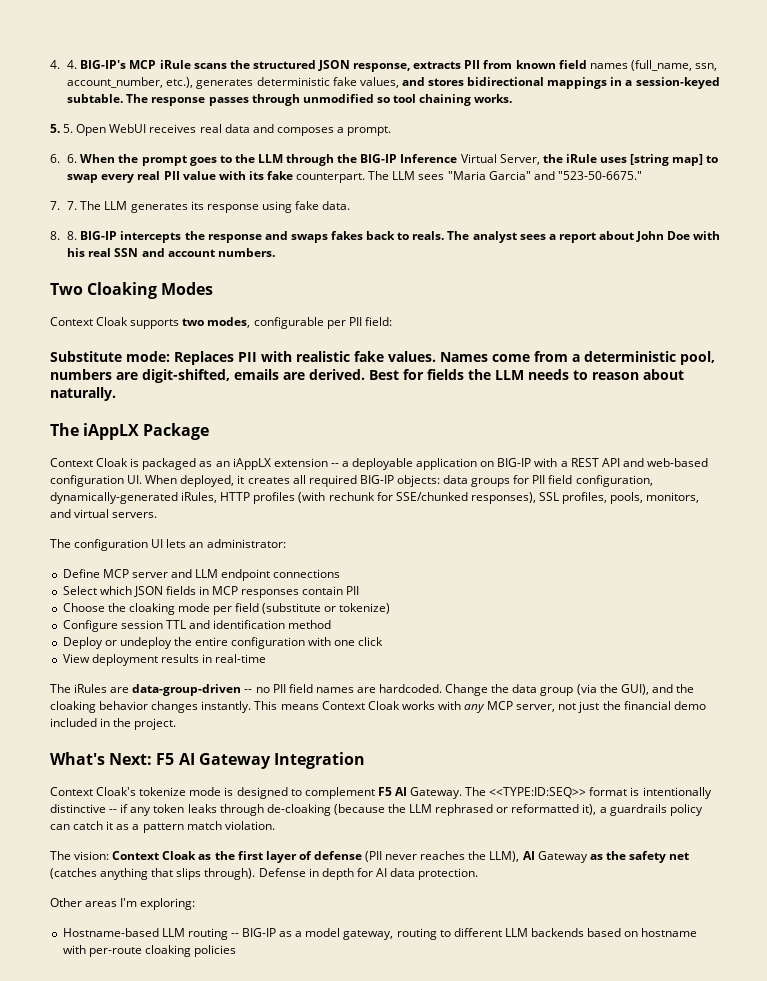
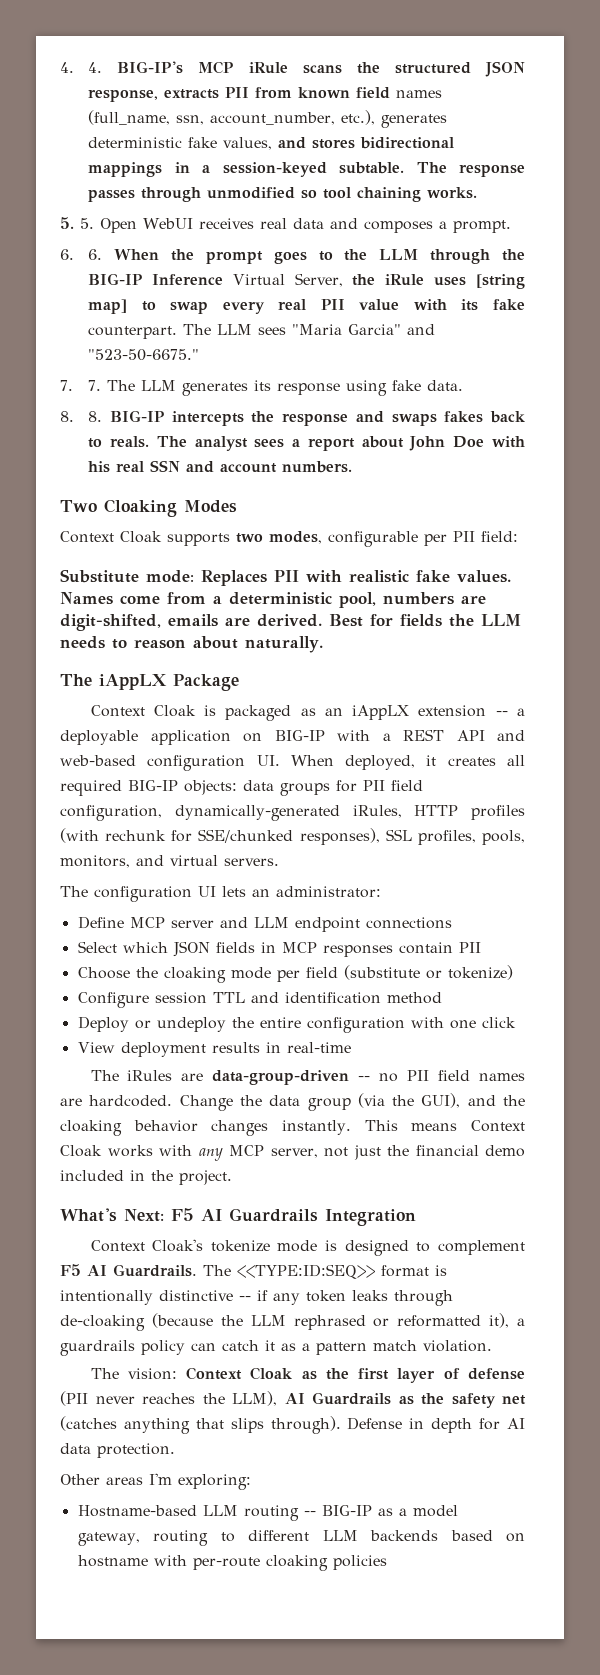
- What's Next: F5 AI Gateway Integration
+ What's Next: F5 AI Guardrails Integration
- Context Cloak's tokenize mode is designed to complement F5 AI Gateway.
+ Context Cloak's tokenize mode is designed to complement F5 AI Guardrails.
- The vision: Context Cloak as the first layer of defense (PII never reaches the LLM), AI Gateway as the safety net (catches anything that slips through).
+ The vision: Context Cloak as the first layer of defense (PII never reaches the LLM), AI Guardrails as the safety net (catches anything that slips through).

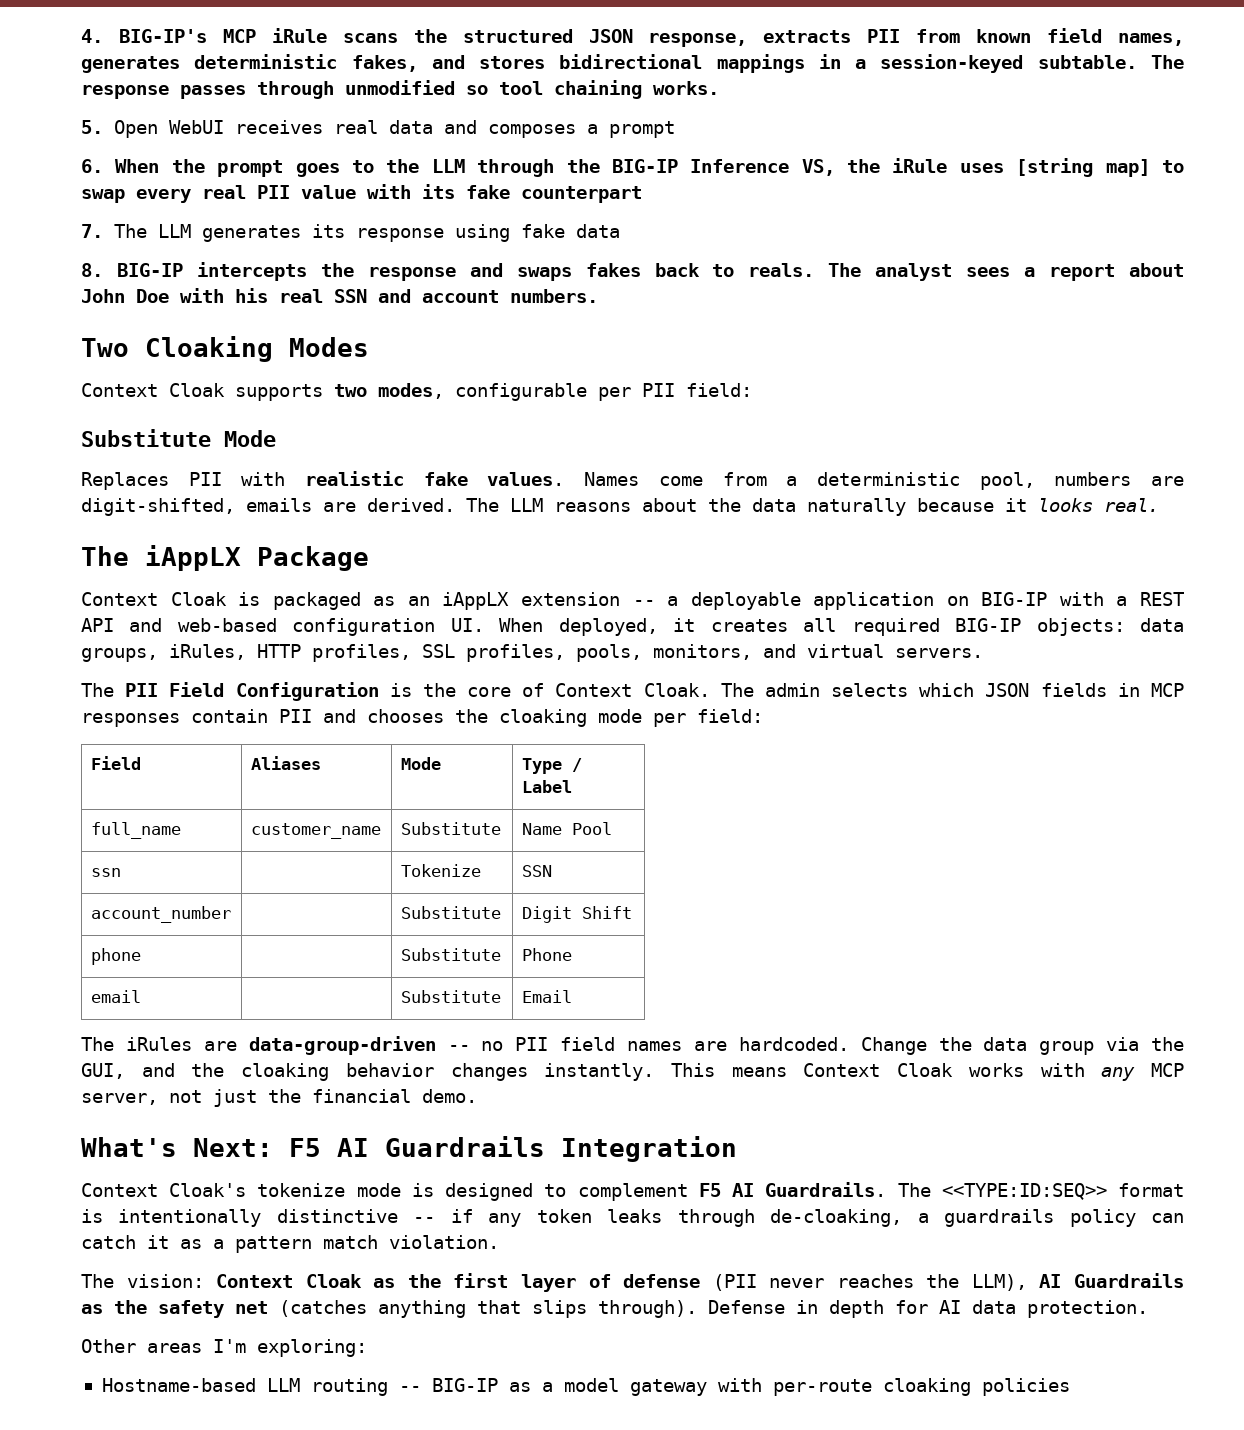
- 4. 4. BIG-IP's MCP iRule scans the structured JSON response, extracts PII from known field names (full_name, ssn, account_number, etc.), generates deterministic fake values, and stores bidirectional mappings in a session-keyed subtable.
+ 4. BIG-IP's MCP iRule scans the structured JSON response, extracts PII from known field names, generates deterministic fakes, and stores bidirectional mappings in a session-keyed subtable.
- 5. 5. Open WebUI receives real data and composes a prompt.
- 6. 6. When the prompt goes to the LLM through the BIG-IP Inference Virtual Server, the iRule uses [string map] to swap every real PII value with its fake counterpart. The LLM sees "Maria Garcia" and "523-50-6675."
- 7. 7. The LLM generates its response using fake data.
- 8. 8. BIG-IP intercepts the response and swaps fakes back to reals.
+ 5. Open WebUI receives real data and composes a prompt
+ 6. When the prompt goes to the LLM through the BIG-IP Inference VS, the iRule uses [string map] to swap every real PII value with its fake counterpart
+ 7. The LLM generates its response using fake data
+ 8. BIG-IP intercepts the response and swaps fakes back to reals.
- Substitute mode: Replaces PII with realistic fake values.
+ Substitute Mode
+ Replaces PII with realistic fake values.
- Best for fields the LLM needs to reason about naturally.
+ The LLM reasons about the data naturally because it looks real.
- Context Cloak is packaged as an iAppLX extension -- a deployable application on BIG-IP with a REST API and web-based configuration UI. When deployed, it creates all required BIG-IP objects: data groups for PII field configuration, dynamically-generated iRules, HTTP profiles (with rechunk for SSE/chunked responses), SSL profiles, pools, monitors, and virtual servers.
+ Context Cloak is packaged as an iAppLX extension -- a deployable application on BIG-IP with a REST API and web-based configuration UI. When deployed, it creates all required BIG-IP objects: data groups, iRules, HTTP profiles, SSL profiles, pools, monitors, and virtual servers.
- The configuration UI lets an administrator:
- Define MCP server and LLM endpoint connections
- Select which JSON fields in MCP responses contain PII
- Choose the cloaking mode per field (substitute or tokenize)
- Configure session TTL and identification method
- Deploy or undeploy the entire configuration with one click
- View deployment results in real-time
+ The PII Field Configuration is the core of Context Cloak. The admin selects which JSON fields in MCP responses contain PII and chooses the cloaking mode per field:
+ Field | Aliases | Mode | Type / Label
+ full_name | customer_name | Substitute | Name Pool
+ ssn | | Tokenize | SSN
+ account_number | | Substitute | Digit Shift
+ phone | | Substitute | Phone
+ email | | Substitute | Email
- Change the data group (via the GUI), and the cloaking behavior changes instantly.
+ Change the data group via the GUI, and the cloaking behavior changes instantly.
- This means Context Cloak works with any MCP server, not just the financial demo included in the project.
+ This means Context Cloak works with any MCP server, not just the financial demo.
- The <<TYPE:ID:SEQ>> format is intentionally distinctive -- if any token leaks through de-cloaking (because the LLM rephrased or reformatted it), a guardrails policy can catch it as a pattern match violation.
+ The <<TYPE:ID:SEQ>> format is intentionally distinctive -- if any token leaks through de-cloaking, a guardrails policy can catch it as a pattern match violation.
- Hostname-based LLM routing -- BIG-IP as a model gateway, routing to different LLM backends based on hostname with per-route cloaking policies
+ Hostname-based LLM routing -- BIG-IP as a model gateway with per-route cloaking policies

